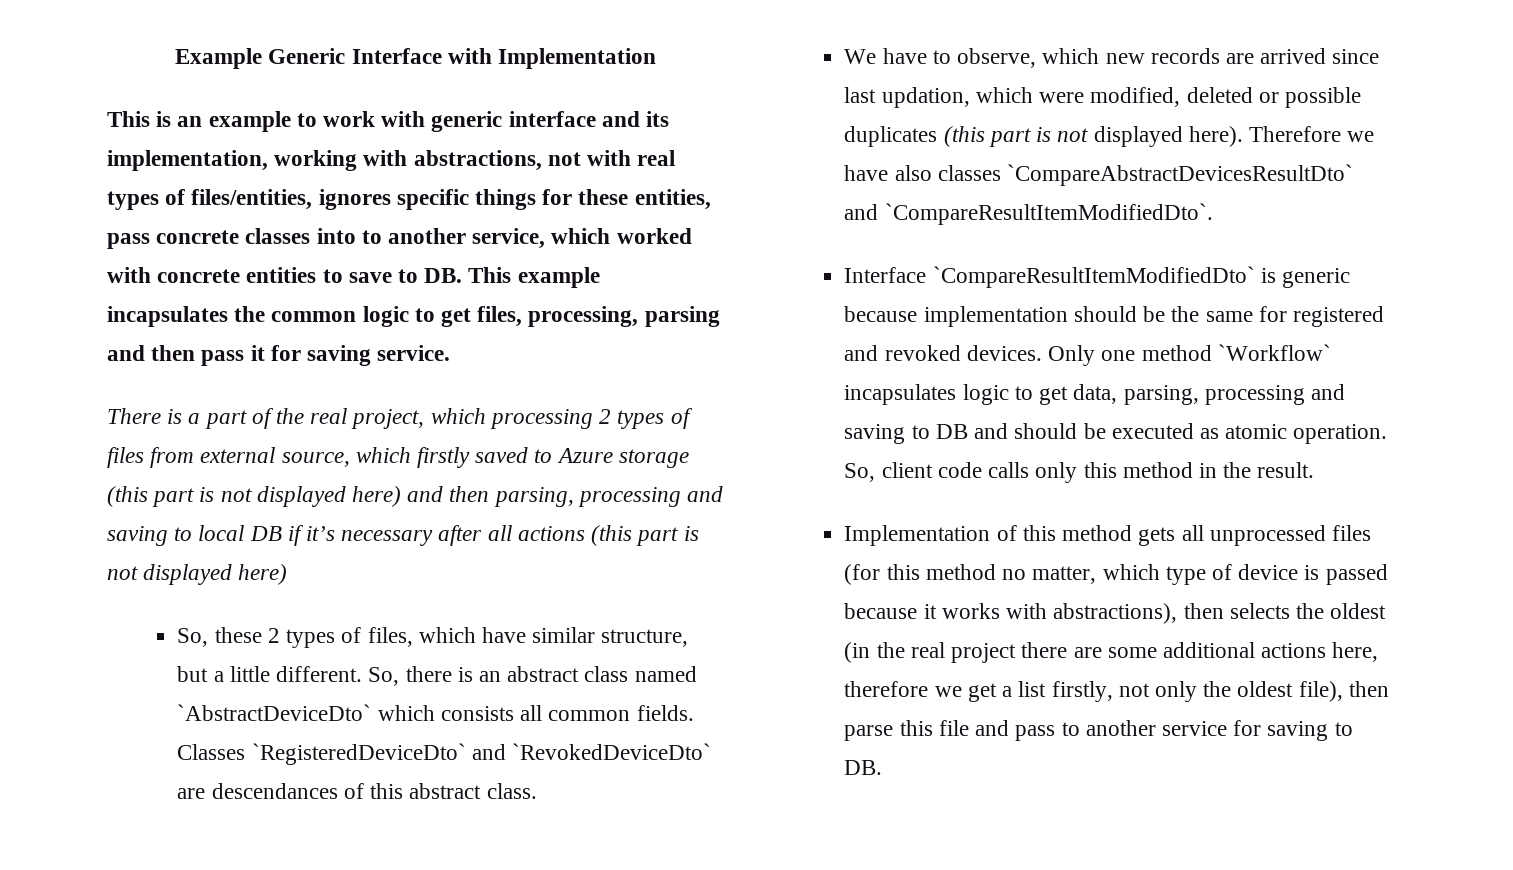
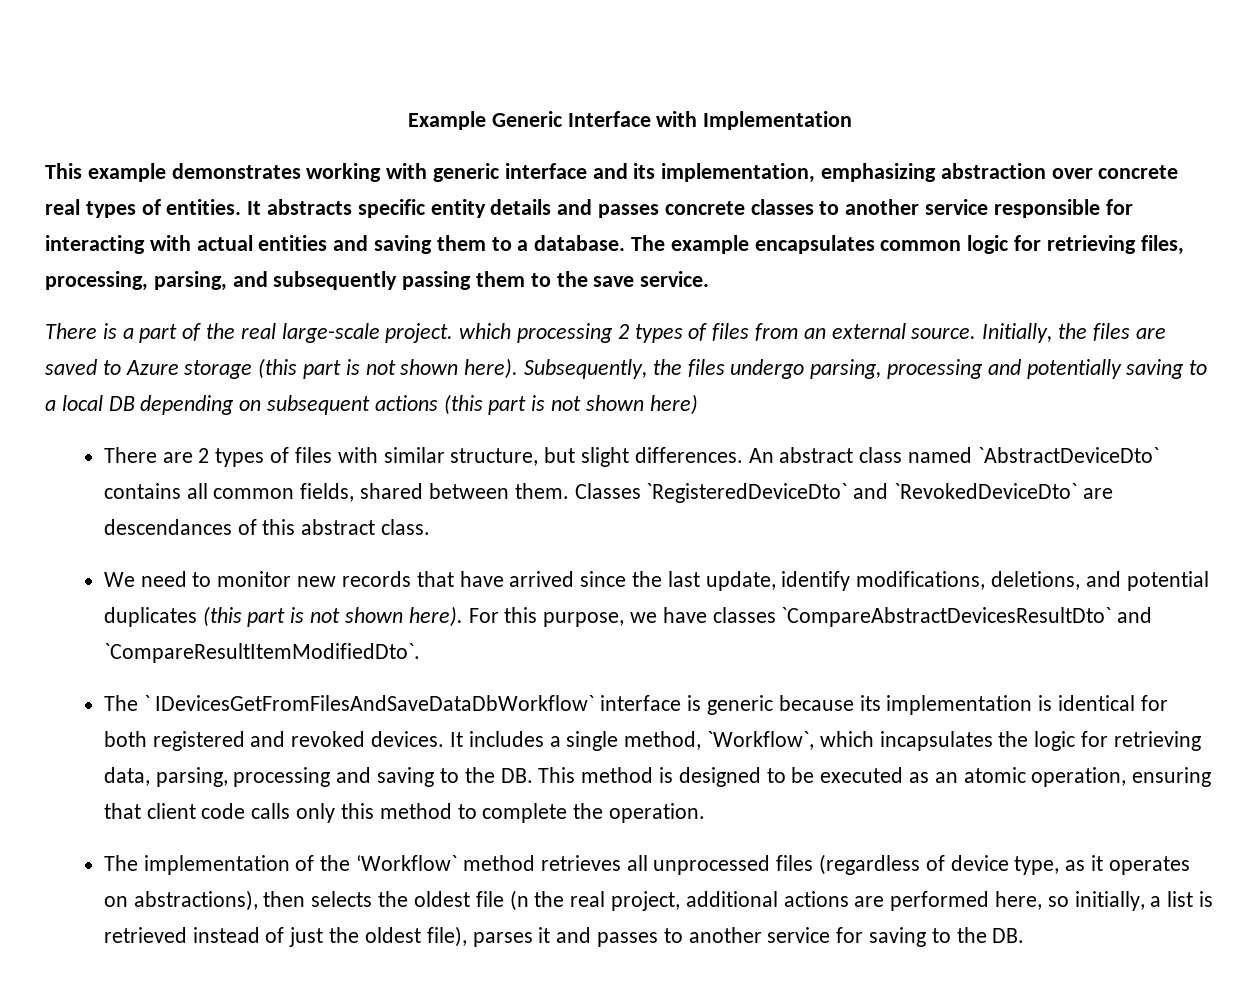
- This is an example to work with generic interface and its implementation, working with abstractions, not with real types of files/entities, ignores specific things for these entities, pass concrete classes into to another service, which worked with concrete entities to save to DB. This example incapsulates the common logic to get files, processing, parsing and then pass it for saving service.
+ This example demonstrates working with generic interface and its implementation, emphasizing abstraction over concrete real types of entities. It abstracts specific entity details and passes concrete classes to another service responsible for interacting with actual entities and saving them to a database. The example encapsulates common logic for retrieving files, processing, parsing, and subsequently passing them to the save service.
- There is a part of the real project, which processing 2 types of files from external source, which firstly saved to Azure storage (this part is not displayed here) and then parsing, processing and saving to local DB if it’s necessary after all actions (this part is not displayed here)
+ There is a part of the real large-scale project. which processing 2 types of files from an external source. Initially, the files are saved to Azure storage (this part is not shown here). Subsequently, the files undergo parsing, processing and potentially saving to a local DB depending on subsequent actions (this part is not shown here)
- So, these 2 types of files, which have similar structure, but a little different. So, there is an abstract class named `AbstractDeviceDto` which consists all common fields.
+ There are 2 types of files with similar structure, but slight differences. An abstract class named `AbstractDeviceDto` contains all common fields, shared between them.
- We have to observe, which new records are arrived since last updation, which were modified, deleted or possible duplicates (this part is not displayed here). Therefore we have also classes `CompareAbstractDevicesResultDto` and `CompareResultItemModifiedDto`.
+ We need to monitor new records that have arrived since the last update, identify modifications, deletions, and potential duplicates (this part is not shown here). For this purpose, we have classes `CompareAbstractDevicesResultDto` and `CompareResultItemModifiedDto`.
- Interface `CompareResultItemModifiedDto` is generic because implementation should be the same for registered and revoked devices. Only one method `Workflow` incapsulates logic to get data, parsing, processing and saving to DB and should be executed as atomic operation. So, client code calls only this method in the result.
- Implementation of this method gets all unprocessed files (for this method no matter, which type of device is passed because it works with abstractions), then selects the oldest (in the real project there are some additional actions here, therefore we get a list firstly, not only the oldest file), then parse this file and pass to another service for saving to DB.
+ The ` IDevicesGetFromFilesAndSaveDataDbWorkflow` interface is generic because its implementation is identical for both registered and revoked devices. It includes a single method, `Workflow`, which incapsulates the logic for retrieving data, parsing, processing and saving to the DB. This method is designed to be executed as an atomic operation, ensuring that client code calls only this method to complete the operation.
+ The implementation of the ‘Workflow` method retrieves all unprocessed files (regardless of device type, as it operates on abstractions), then selects the oldest file (n the real project, additional actions are performed here, so initially, a list is retrieved instead of just the oldest file), parses it and passes to another service for saving to the DB.

